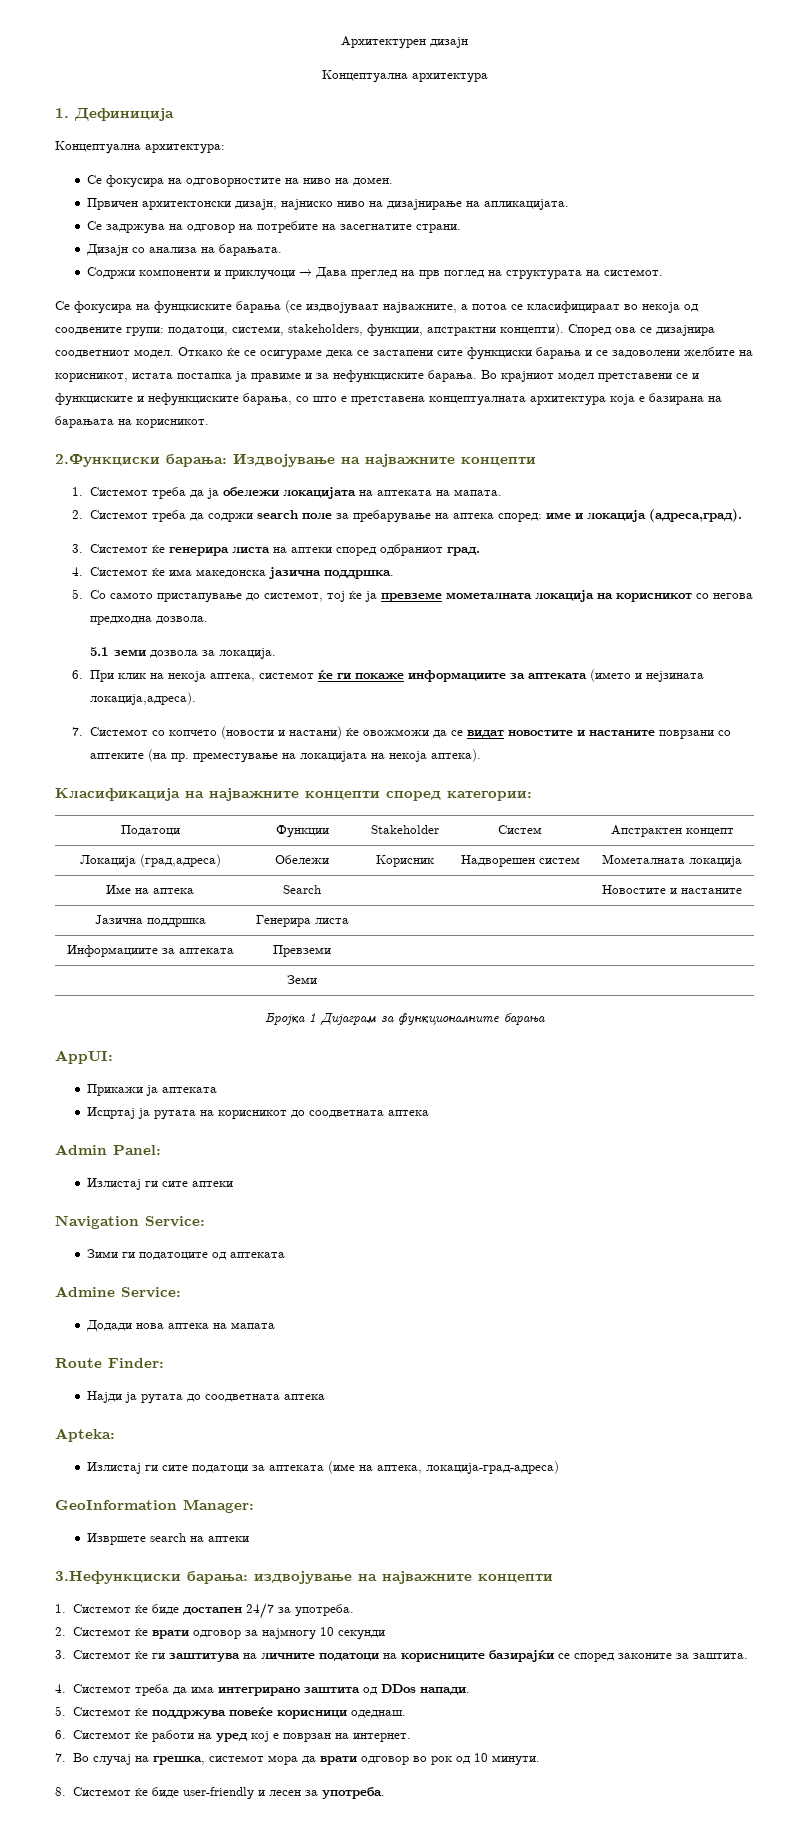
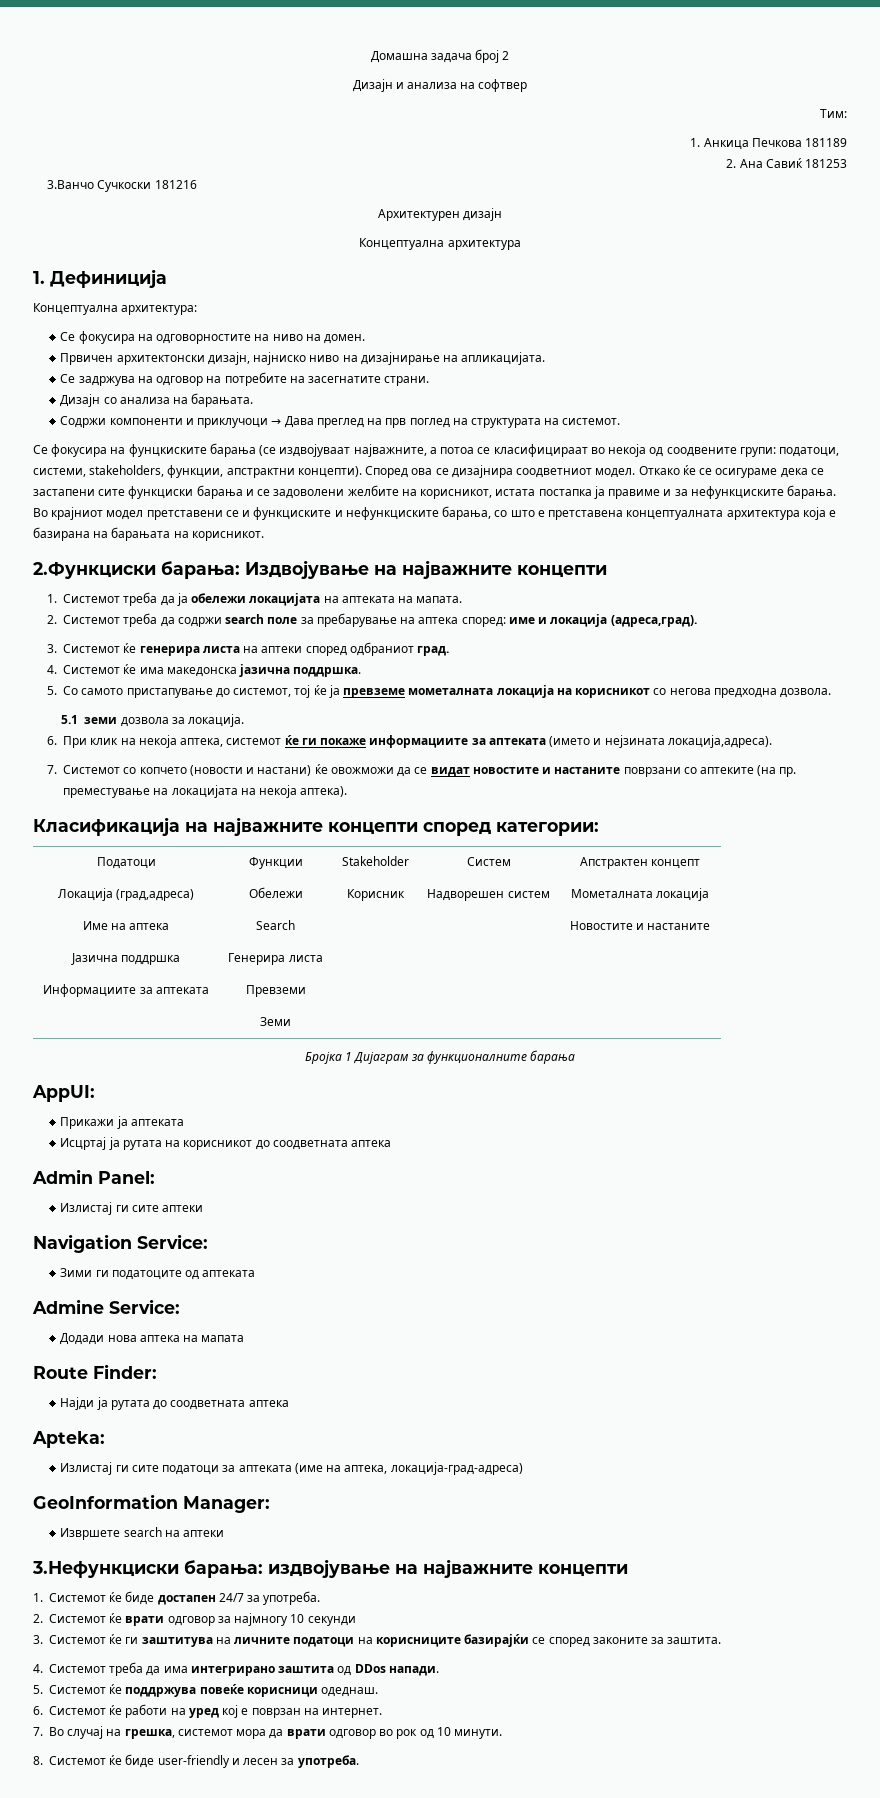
+ Домашна задача број 2
+ Дизајн и анализа на софтвер
+ Тим:
+ 1. Анкица Печкова 181189
+ 2. Ана Савиќ 181253
+ 3.Ванчо Сучкоски 181216

